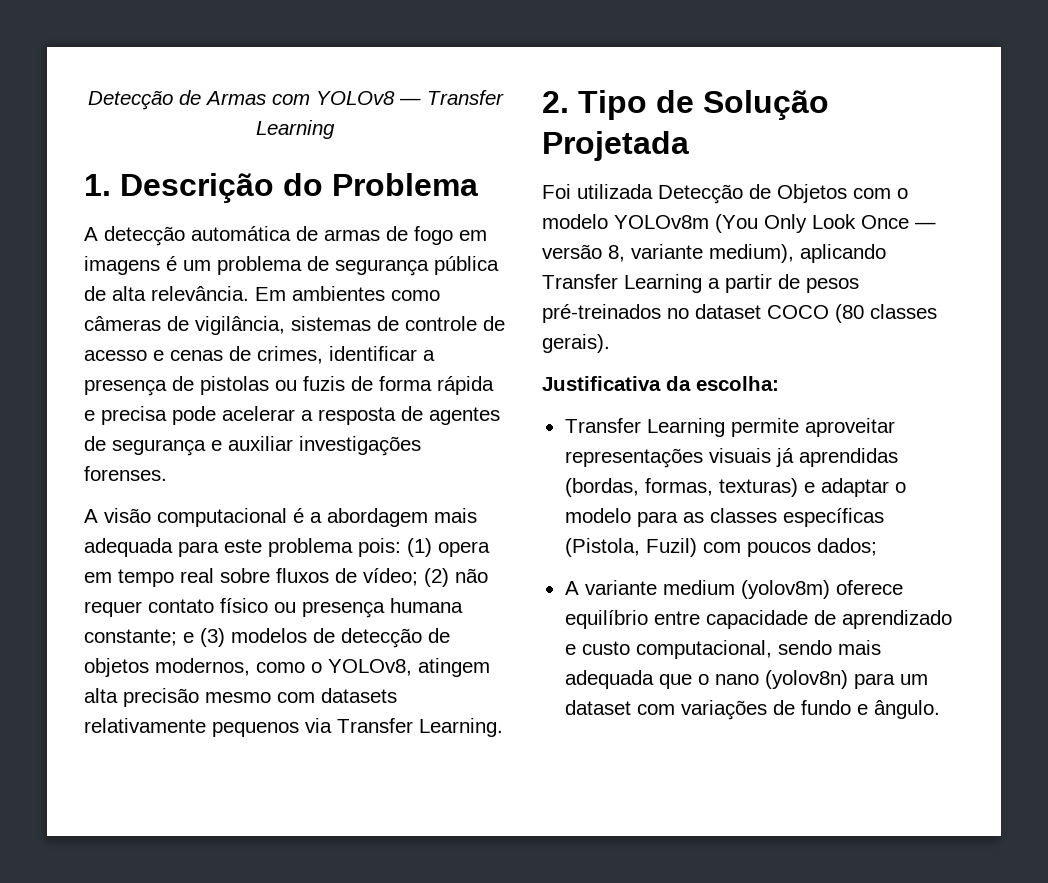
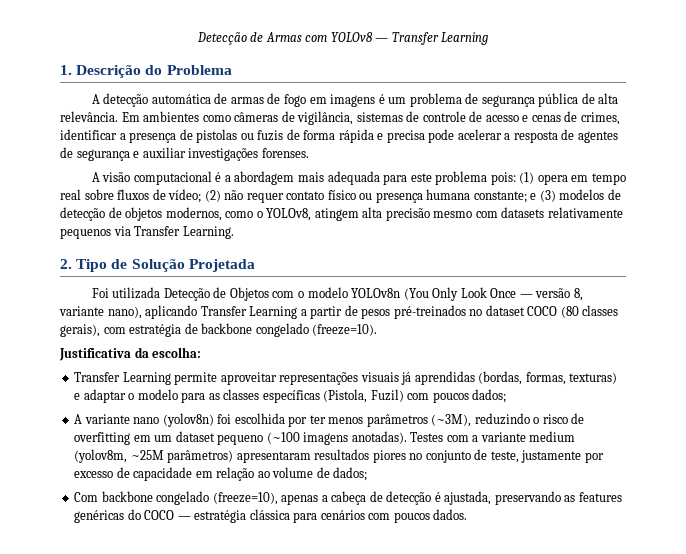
- Foi utilizada Detecção de Objetos com o modelo YOLOv8m (You Only Look Once — versão 8, variante medium), aplicando Transfer Learning a partir de pesos pré-treinados no dataset COCO (80 classes gerais).
+ Foi utilizada Detecção de Objetos com o modelo YOLOv8n (You Only Look Once — versão 8, variante nano), aplicando Transfer Learning a partir de pesos pré-treinados no dataset COCO (80 classes gerais), com estratégia de backbone congelado (freeze=10).
- A variante medium (yolov8m) oferece equilíbrio entre capacidade de aprendizado e custo computacional, sendo mais adequada que o nano (yolov8n) para um dataset com variações de fundo e ângulo.
+ A variante nano (yolov8n) foi escolhida por ter menos parâmetros (~3M), reduzindo o risco de overfitting em um dataset pequeno (~100 imagens anotadas). Testes com a variante medium (yolov8m, ~25M parâmetros) apresentaram resultados piores no conjunto de teste, justamente por excesso de capacidade em relação ao volume de dados;
+ Com backbone congelado (freeze=10), apenas a cabeça de detecção é ajustada, preservando as features genéricas do COCO — estratégia clássica para cenários com poucos dados.

